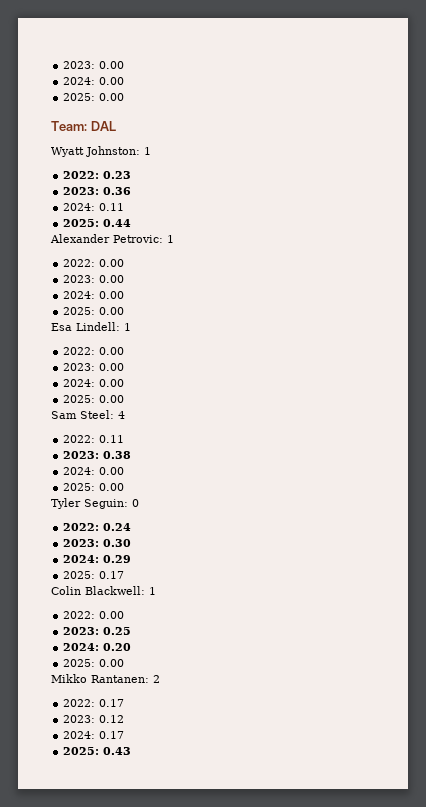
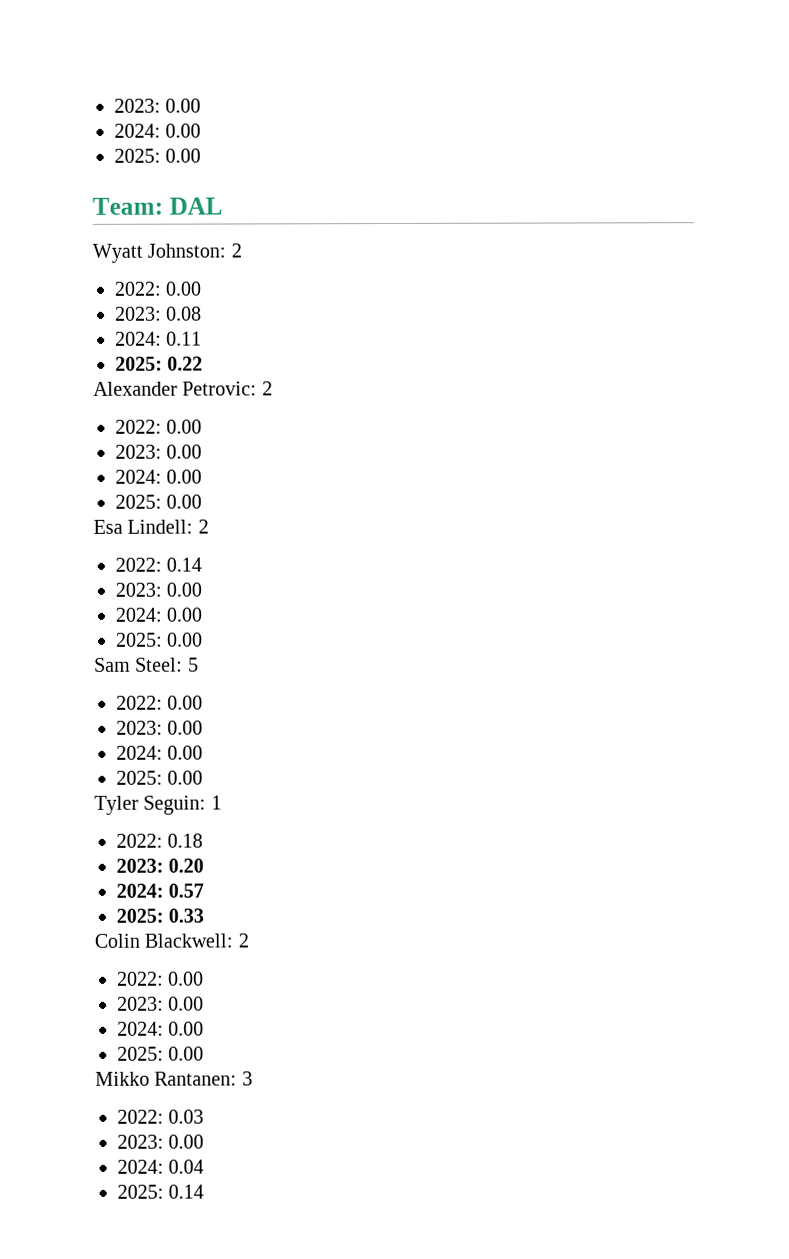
- Wyatt Johnston: 1
- 2022: 0.23
- 2023: 0.36
+ Wyatt Johnston: 2
+ 2022: 0.00
+ 2023: 0.08
- 2025: 0.44
+ 2025: 0.22
- Alexander Petrovic: 1
+ Alexander Petrovic: 2
- Esa Lindell: 1
+ Esa Lindell: 2
+ 2022: 0.14
+ 2023: 0.00
+ 2024: 0.00
+ 2025: 0.00
+ Sam Steel: 5
  2022: 0.00
  2023: 0.00
  2024: 0.00
  2025: 0.00
- Sam Steel: 4
- 2022: 0.11
- 2023: 0.38
+ Tyler Seguin: 1
+ 2022: 0.18
+ 2023: 0.20
+ 2024: 0.57
+ 2025: 0.33
+ Colin Blackwell: 2
+ 2022: 0.00
+ 2023: 0.00
  2024: 0.00
  2025: 0.00
- Tyler Seguin: 0
- 2022: 0.24
- 2023: 0.30
- 2024: 0.29
- 2025: 0.17
- Colin Blackwell: 1
- 2022: 0.00
- 2023: 0.25
- 2024: 0.20
- 2025: 0.00
- Mikko Rantanen: 2
- 2022: 0.17
- 2023: 0.12
- 2024: 0.17
- 2025: 0.43
+ Mikko Rantanen: 3
+ 2022: 0.03
+ 2023: 0.00
+ 2024: 0.04
+ 2025: 0.14

